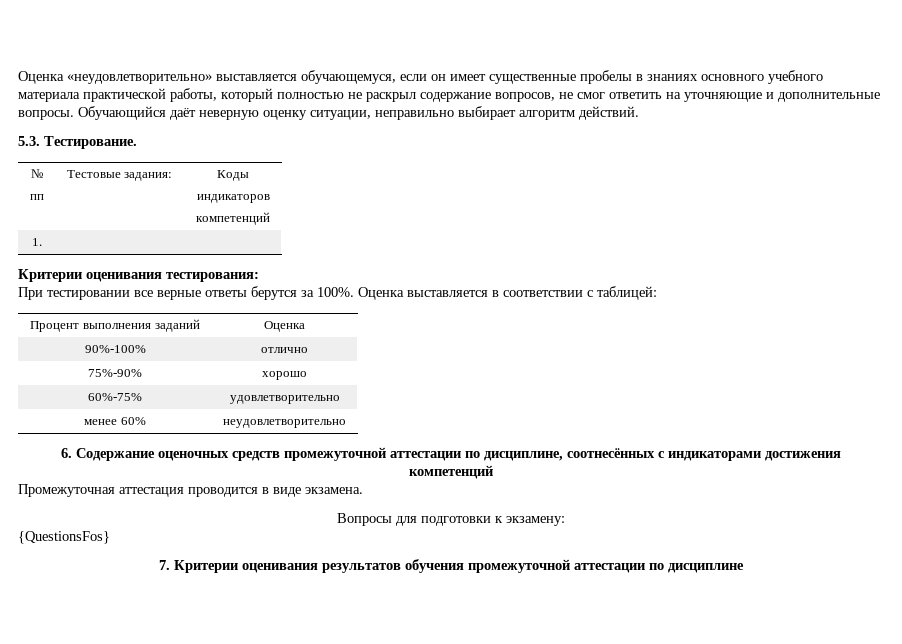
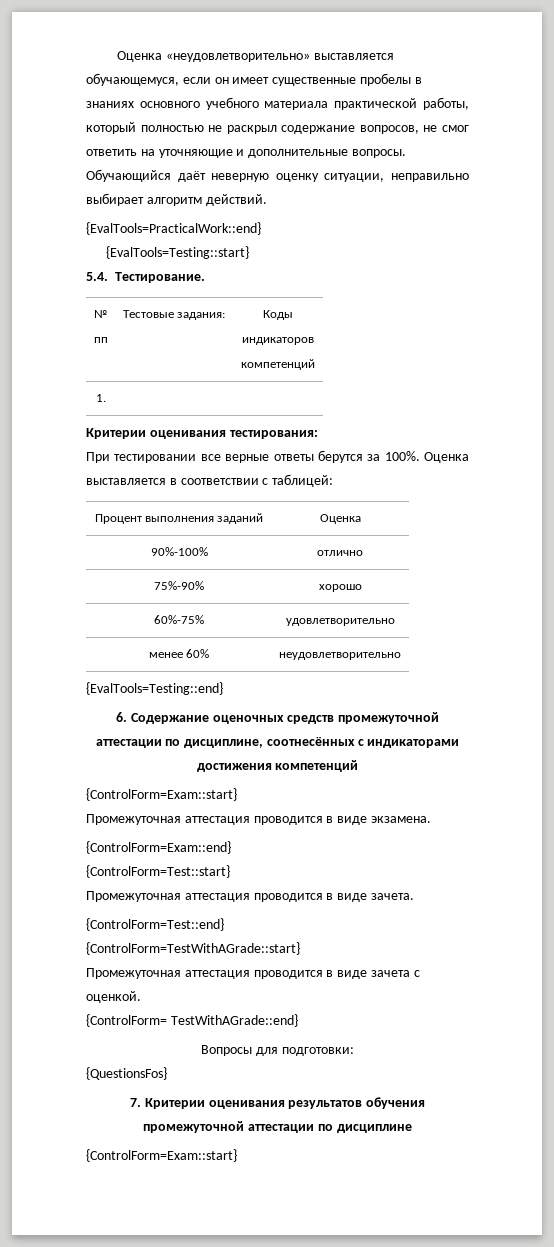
- 5.3. Тестирование.
+ {EvalTools=PracticalWork::end}
+ {EvalTools=Testing::start}
+ 5.4. Тестирование.
+ {EvalTools=Testing::end}
  6. Содержание оценочных средств промежуточной аттестации по дисциплине, соотнесённых с индикаторами достижения компетенций
+ {ControlForm=Exam::start}
+ {ControlForm=Exam::end}
+ {ControlForm=Test::start}
+ Промежуточная аттестация проводится в виде зачета.
+ {ControlForm=Test::end}
+ {ControlForm=TestWithAGrade::start}
+ Промежуточная аттестация проводится в виде зачета с оценкой.
+ {ControlForm= TestWithAGrade::end}
- Вопросы для подготовки к экзамену:
+ Вопросы для подготовки:
  7. Критерии оценивания результатов обучения промежуточной аттестации по дисциплине
+ {ControlForm=Exam::start}

